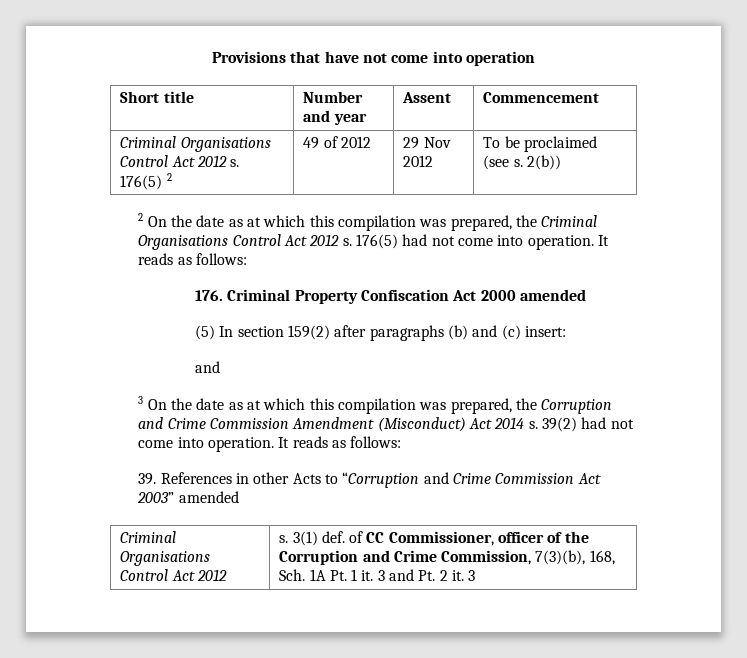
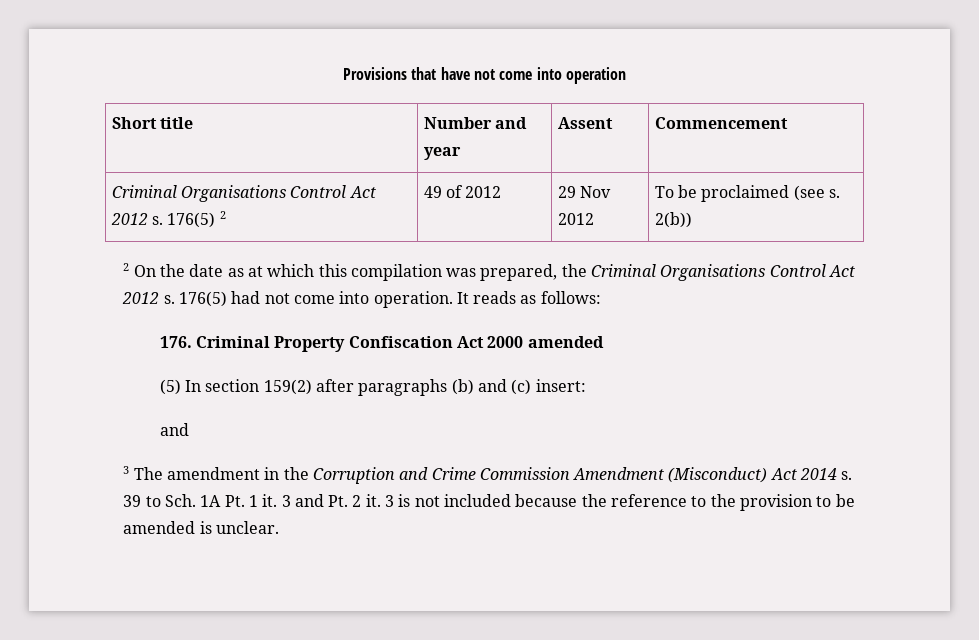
- 3 On the date as at which this compilation was prepared, the Corruption and Crime Commission Amendment (Misconduct) Act 2014 s.
+ 3 The amendment in the Corruption and Crime Commission Amendment (Misconduct) Act 2014 s.
- 39(2) had not come into operation. It reads as follows:
- 39. References in other Acts to “Corruption and Crime Commission Act 2003” amended
- Criminal Organisations Control Act 2012 | s. 3(1) def. of CC Commissioner, officer of the Corruption and Crime Commission, 7(3)(b), 168, Sch. 1A Pt. 1 it. 3 and Pt. 2 it. 3
+ 39 to Sch. 1A Pt. 1 it. 3 and Pt. 2 it. 3 is not included because the reference to the provision to be amended is unclear.

